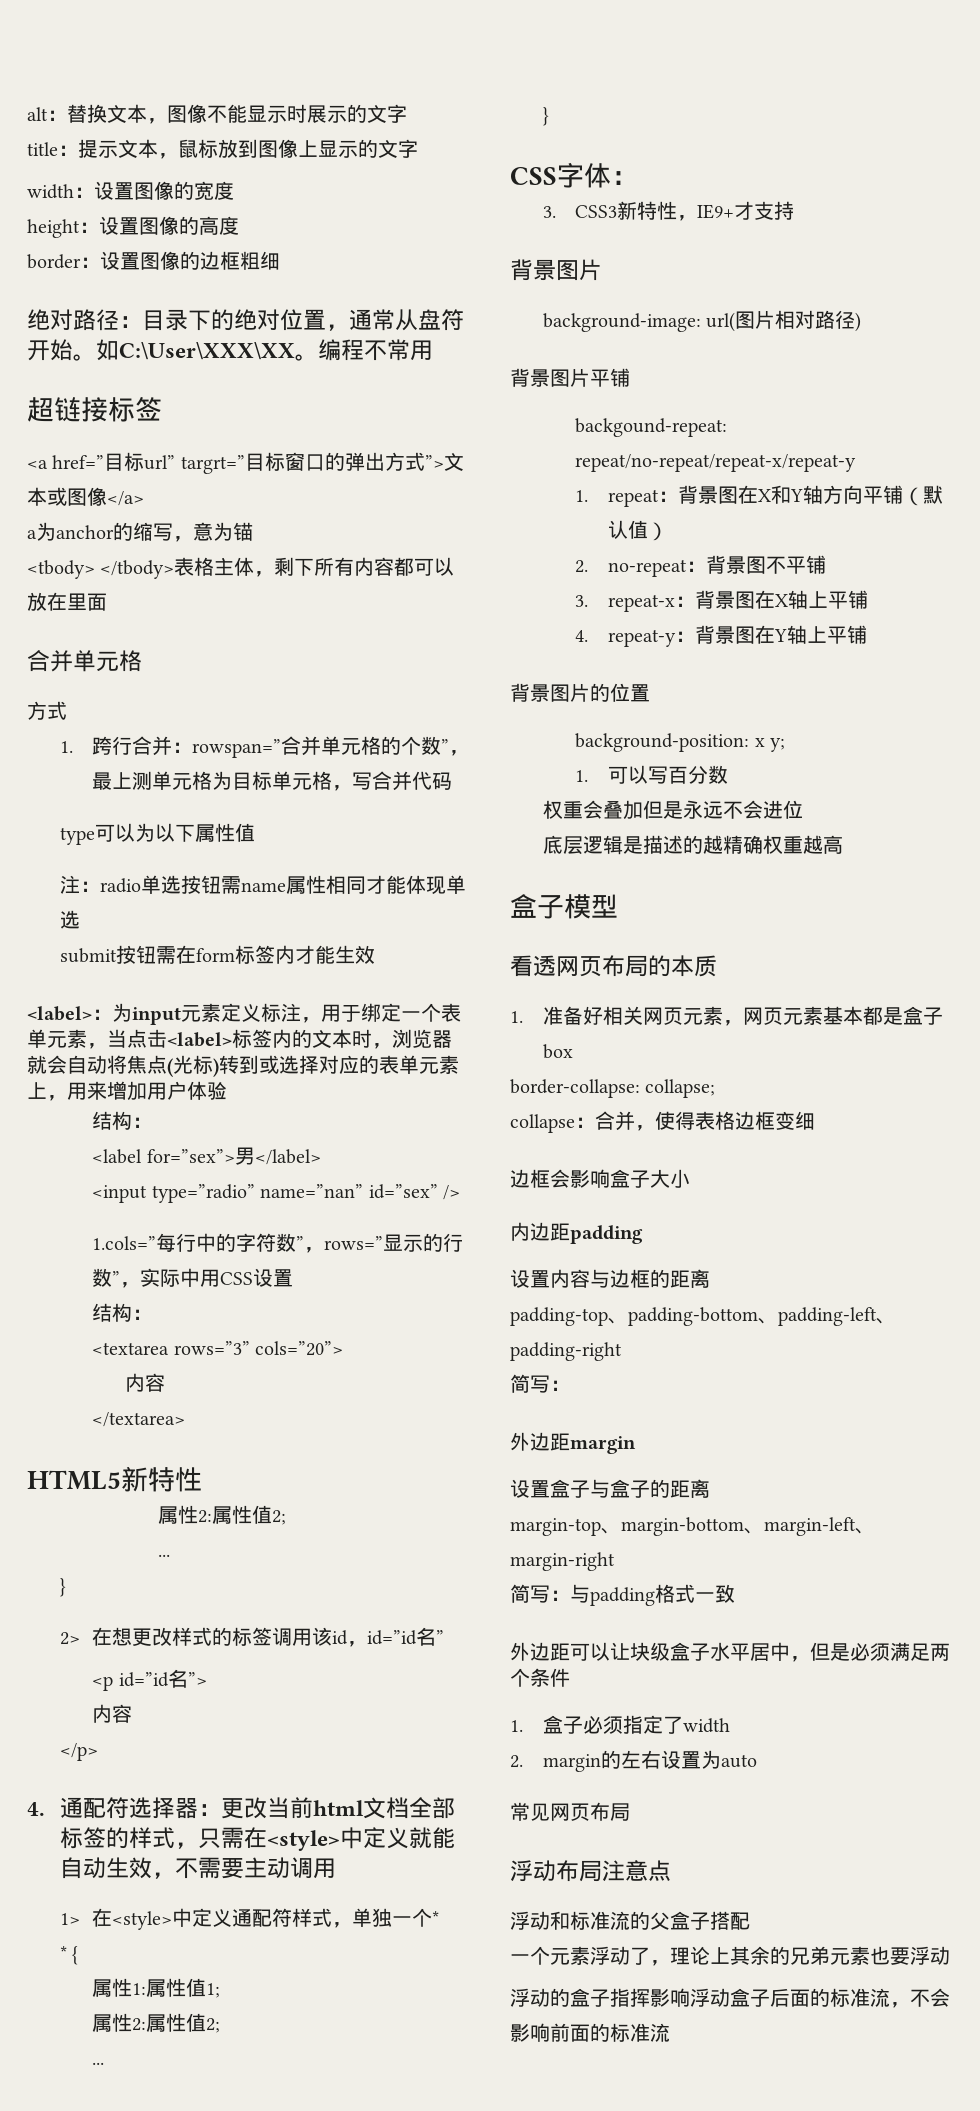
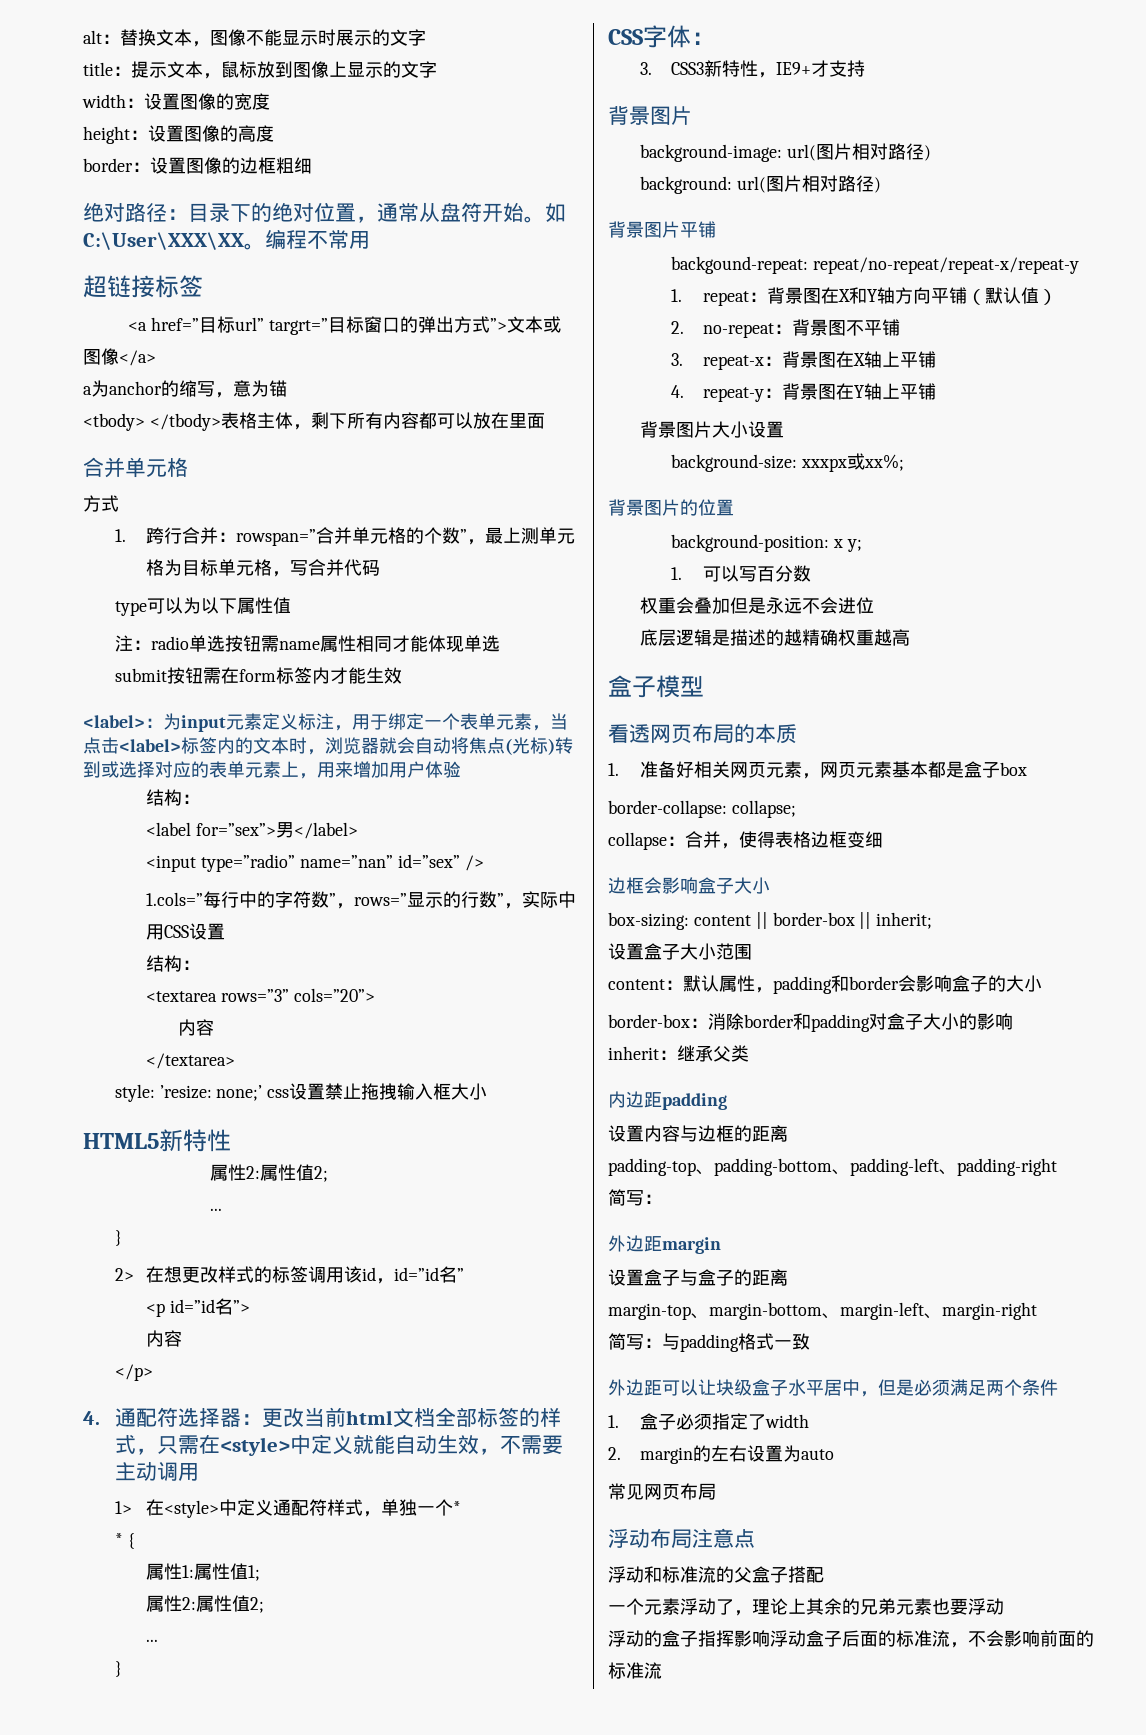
+ style: ’resize: none;’ css设置禁止拖拽输入框大小
+ background: url(图片相对路径)
+ 背景图片大小设置
+ background-size: xxxpx或xx%;
+ box-sizing: content || border-box || inherit;
+ 设置盒子大小范围
+ content：默认属性，padding和border会影响盒子的大小
+ border-box：消除border和padding对盒子大小的影响
+ inherit：继承父类

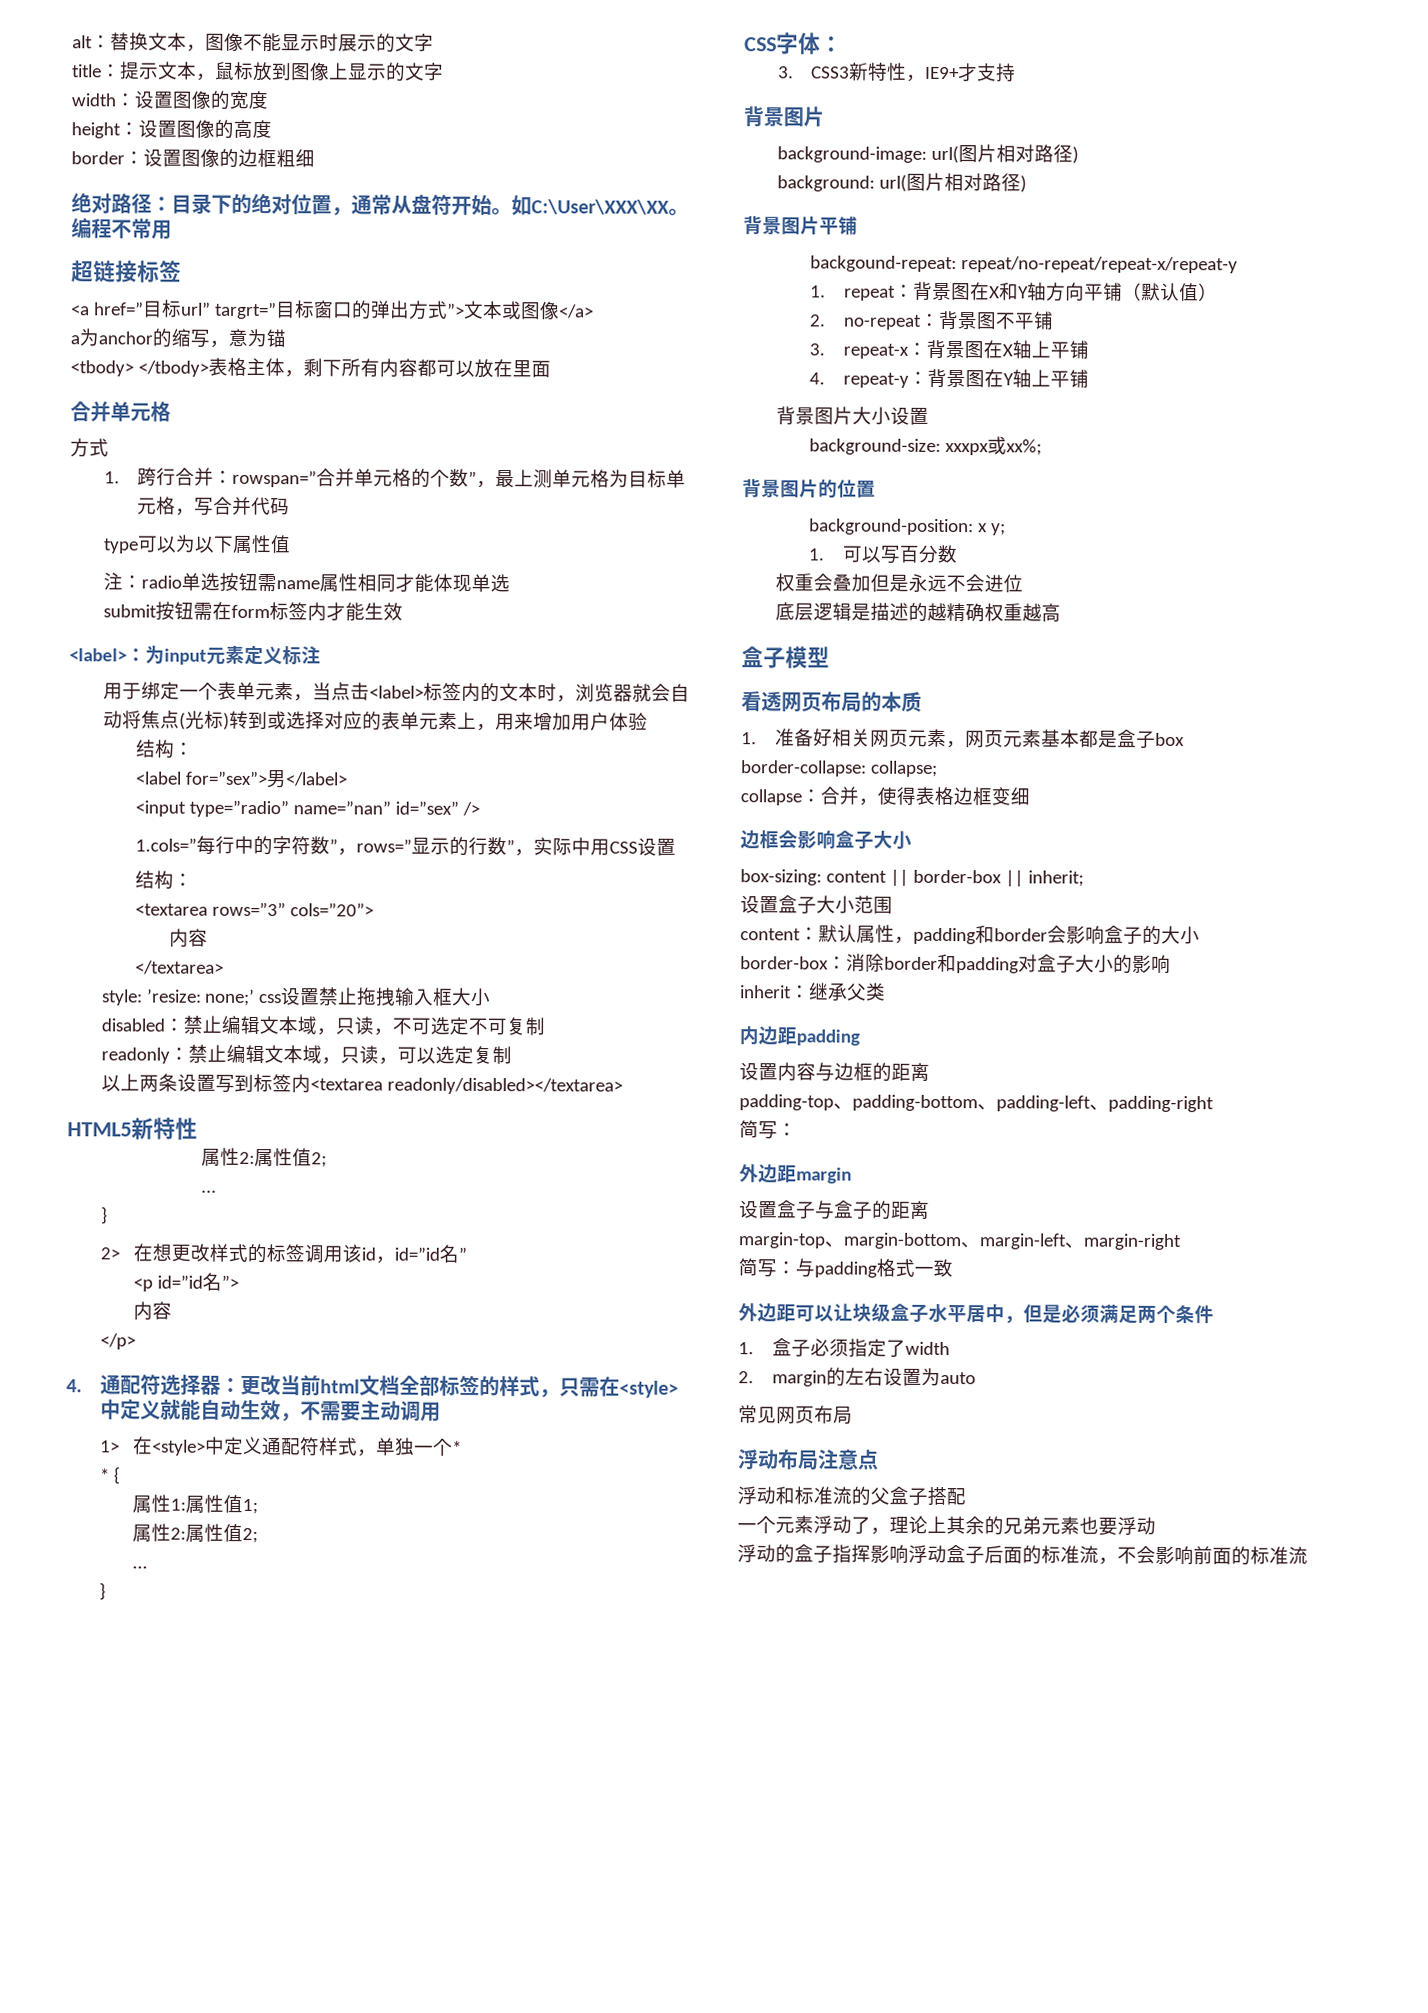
- <label>：为input元素定义标注，用于绑定一个表单元素，当点击<label>标签内的文本时，浏览器就会自动将焦点(光标)转到或选择对应的表单元素上，用来增加用户体验
+ <label>：为input元素定义标注
+ 用于绑定一个表单元素，当点击<label>标签内的文本时，浏览器就会自动将焦点(光标)转到或选择对应的表单元素上，用来增加用户体验
+ disabled：禁止编辑文本域，只读，不可选定不可复制
+ readonly：禁止编辑文本域，只读，可以选定复制
+ 以上两条设置写到标签内<textarea readonly/disabled></textarea>

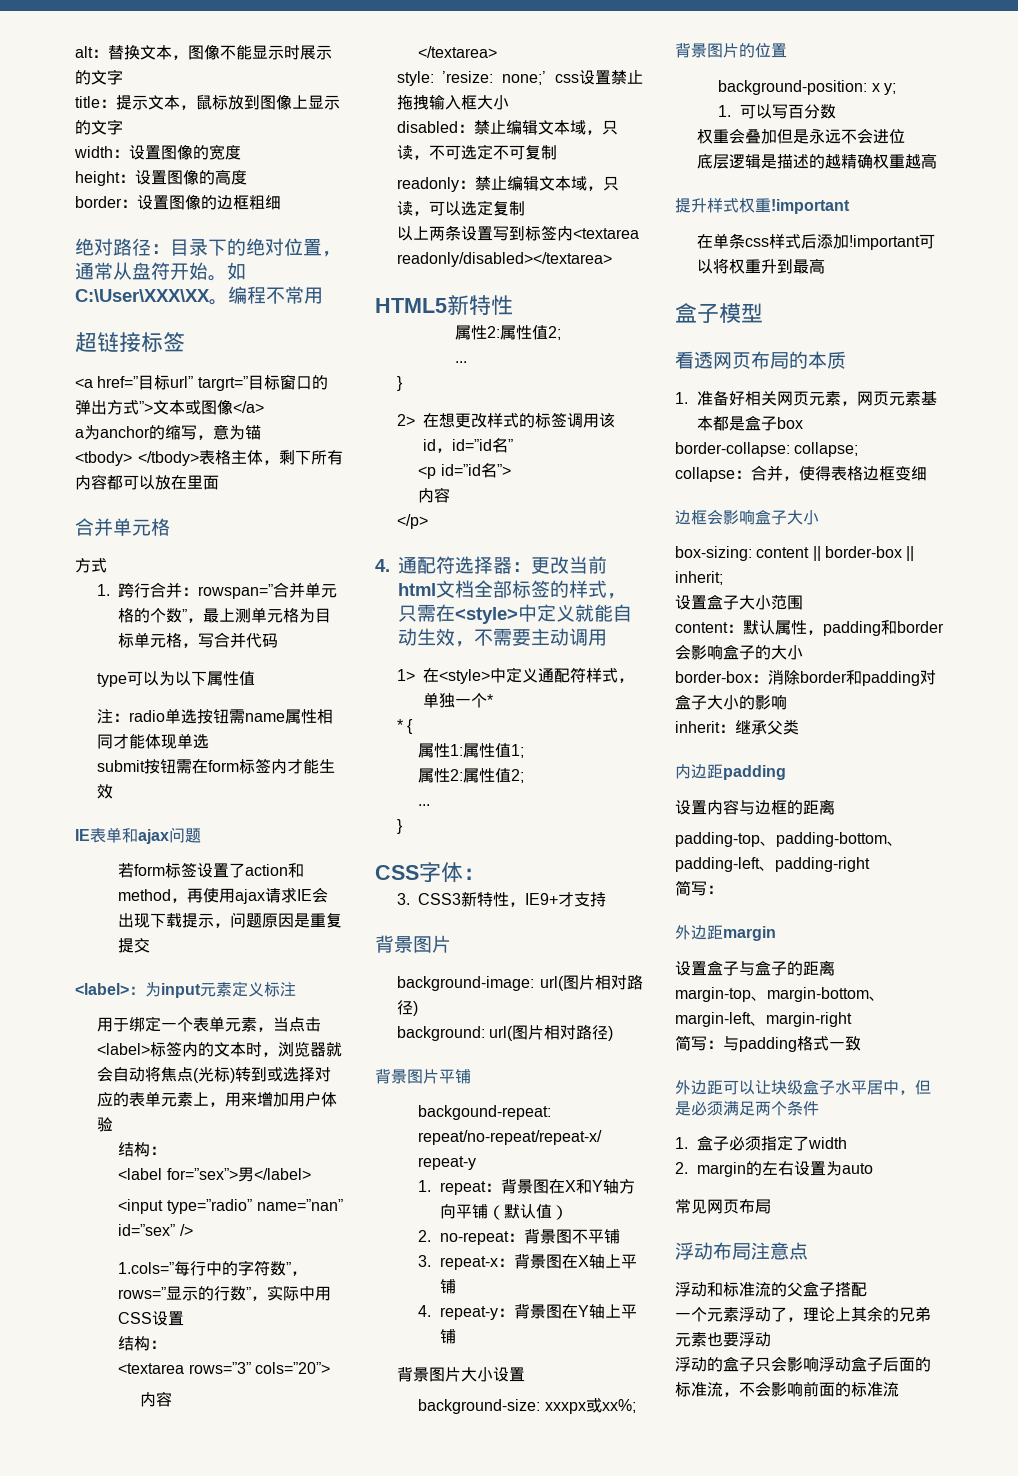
+ IE表单和ajax问题
+ 若form标签设置了action和method，再使用ajax请求IE会出现下载提示，问题原因是重复提交
+ 提升样式权重!important
+ 在单条css样式后添加!important可以将权重升到最高
- 浮动的盒子指挥影响浮动盒子后面的标准流，不会影响前面的标准流
+ 浮动的盒子只会影响浮动盒子后面的标准流，不会影响前面的标准流

